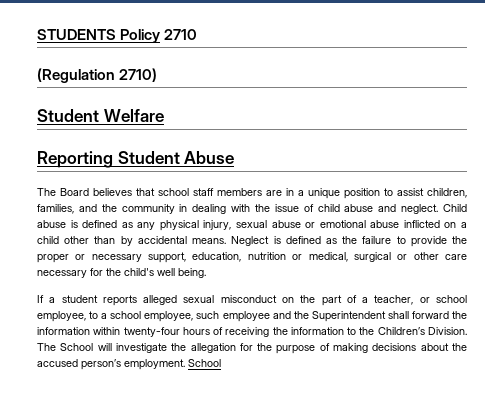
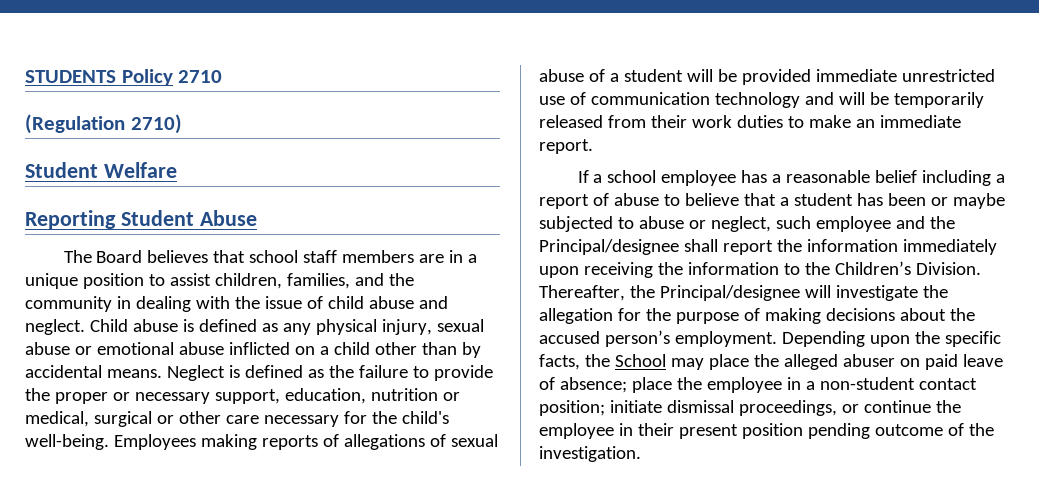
- Neglect is defined as the failure to provide the proper or necessary support, education, nutrition or medical, surgical or other care necessary for the child's well being.
- If a student reports alleged sexual misconduct on the part of a teacher, or school employee, to a school employee, such employee and the Superintendent shall forward the information within twenty-four hours of receiving the information to the Children’s Division.
+ Neglect is defined as the failure to provide the proper or necessary support, education, nutrition or medical, surgical or other care necessary for the child's well-being. Employees making reports of allegations of sexual abuse of a student will be provided immediate unrestricted use of communication technology and will be temporarily released from their work duties to make an immediate report.
+ If a school employee has a reasonable belief including a report of abuse to believe that a student has been or maybe subjected to abuse or neglect, such employee and the Principal/designee shall report the information immediately upon receiving the information to the Children’s Division.
- The School will investigate the allegation for the purpose of making decisions about the accused person’s employment. School
+ Thereafter, the Principal/designee will investigate the allegation for the purpose of making decisions about the accused person’s employment. Depending upon the specific facts, the School may place the alleged abuser on paid leave of absence; place the employee in a non-student contact position; initiate dismissal proceedings, or continue the employee in their present position pending outcome of the investigation.

